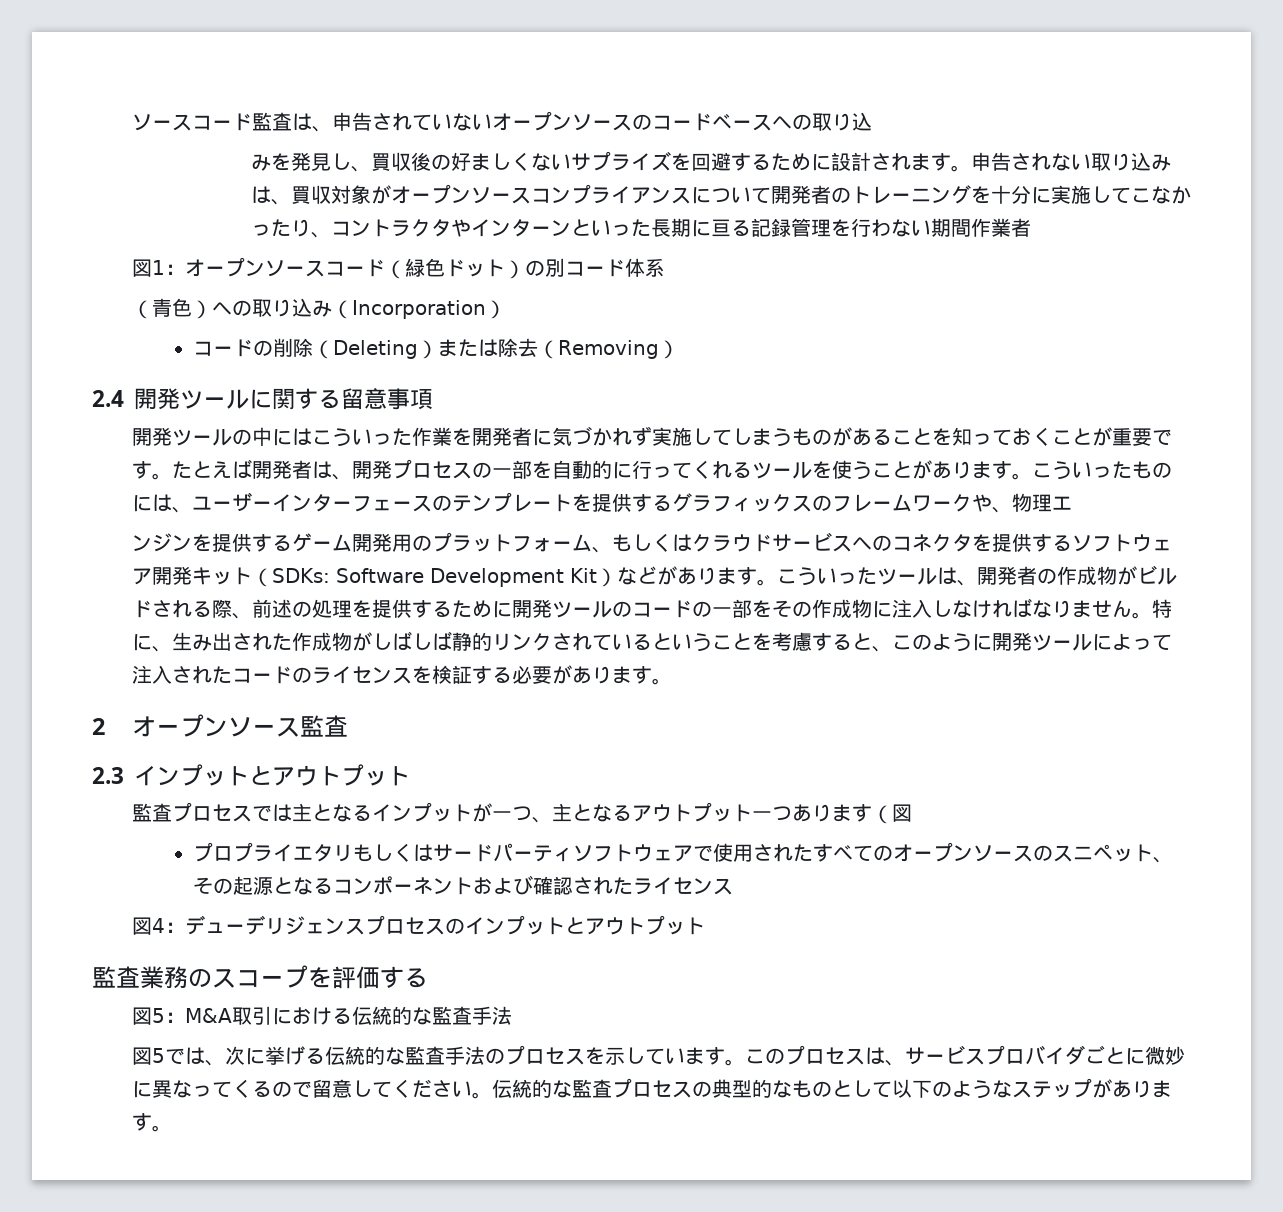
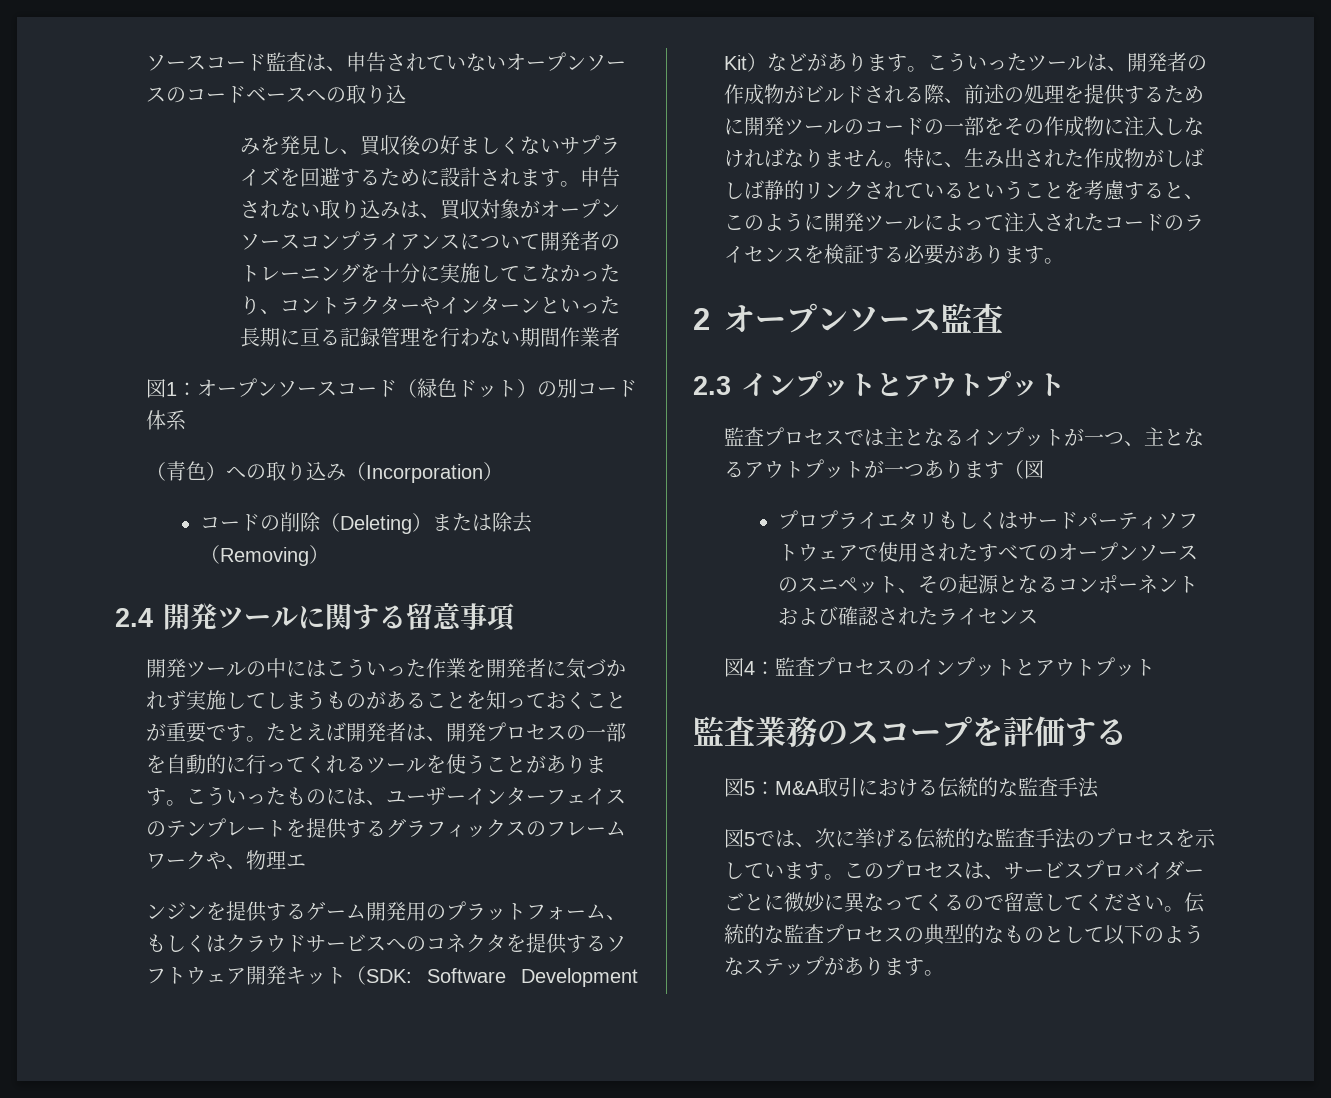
- 申告されない取り込みは、買収対象がオープンソースコンプライアンスについて開発者のトレーニングを十分に実施してこなかったり、コントラクタやインターンといった長期に亘る記録管理を行わない期間作業者
+ 申告されない取り込みは、買収対象がオープンソースコンプライアンスについて開発者のトレーニングを十分に実施してこなかったり、コントラクターやインターンといった長期に亘る記録管理を行わない期間作業者
- こういったものには、ユーザーインターフェースのテンプレートを提供するグラフィックスのフレームワークや、物理エ
+ こういったものには、ユーザーインターフェイスのテンプレートを提供するグラフィックスのフレームワークや、物理エ
- ンジンを提供するゲーム開発用のプラットフォーム、もしくはクラウドサービスへのコネクタを提供するソフトウェア開発キット（SDKs: Software Development Kit）などがあります。
+ ンジンを提供するゲーム開発用のプラットフォーム、もしくはクラウドサービスへのコネクタを提供するソフトウェア開発キット（SDK: Software Development Kit）などがあります。
- 監査プロセスでは主となるインプットが一つ、主となるアウトプット一つあります（図
+ 監査プロセスでは主となるインプットが一つ、主となるアウトプットが一つあります（図
- 図4：デューデリジェンスプロセスのインプットとアウトプット
+ 図4：監査プロセスのインプットとアウトプット
- このプロセスは、サービスプロバイダごとに微妙に異なってくるので留意してください。
+ このプロセスは、サービスプロバイダーごとに微妙に異なってくるので留意してください。

